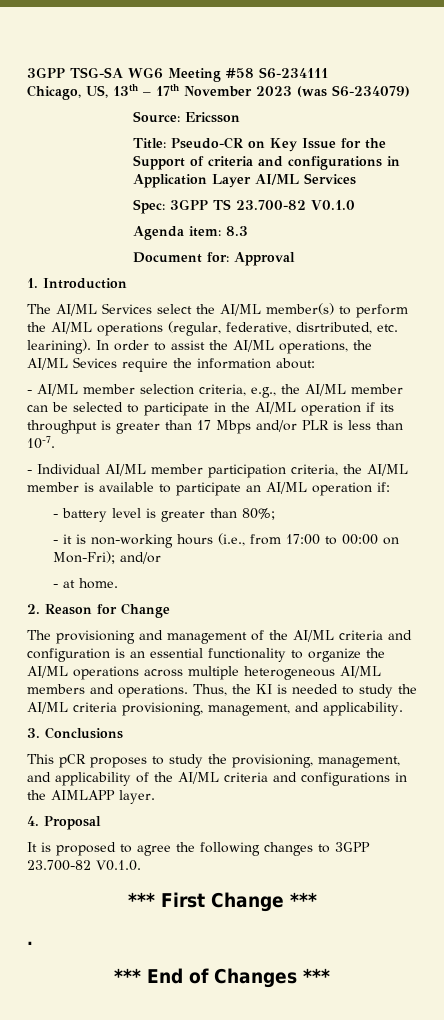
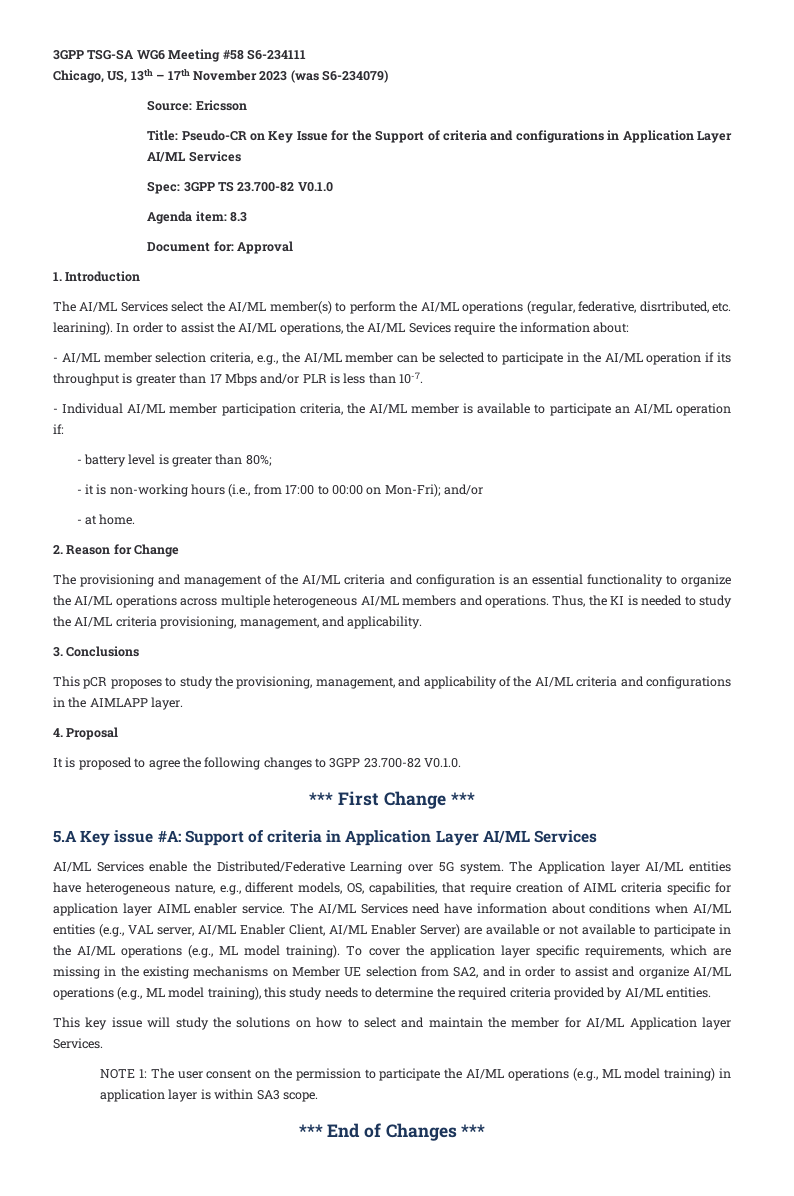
- .
+ 5.A Key issue #A: Support of criteria in Application Layer AI/ML Services
+ AI/ML Services enable the Distributed/Federative Learning over 5G system. The Application layer AI/ML entities have heterogeneous nature, e.g., different models, OS, capabilities, that require creation of AIML criteria specific for application layer AIML enabler service. The AI/ML Services need have information about conditions when AI/ML entities (e.g., VAL server, AI/ML Enabler Client, AI/ML Enabler Server) are available or not available to participate in the AI/ML operations (e.g., ML model training). To cover the application layer specific requirements, which are missing in the existing mechanisms on Member UE selection from SA2, and in order to assist and organize AI/ML operations (e.g., ML model training), this study needs to determine the required criteria provided by AI/ML entities.
+ This key issue will study the solutions on how to select and maintain the member for AI/ML Application layer Services.
+ NOTE 1: The user consent on the permission to participate the AI/ML operations (e.g., ML model training) in application layer is within SA3 scope.

